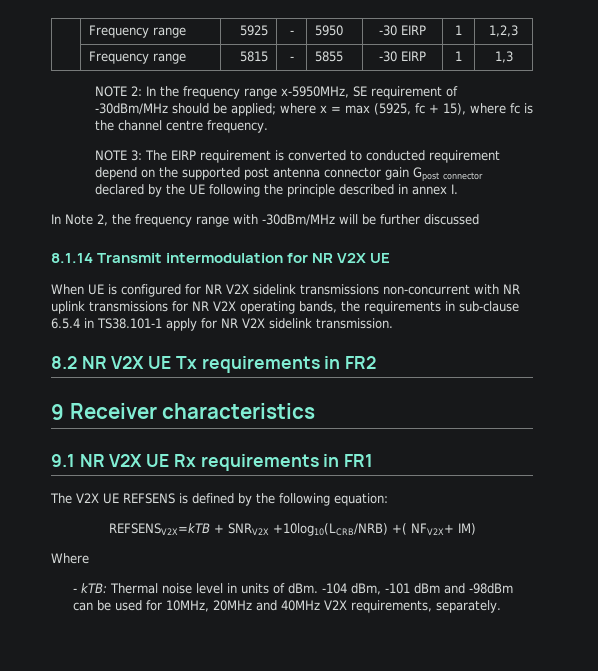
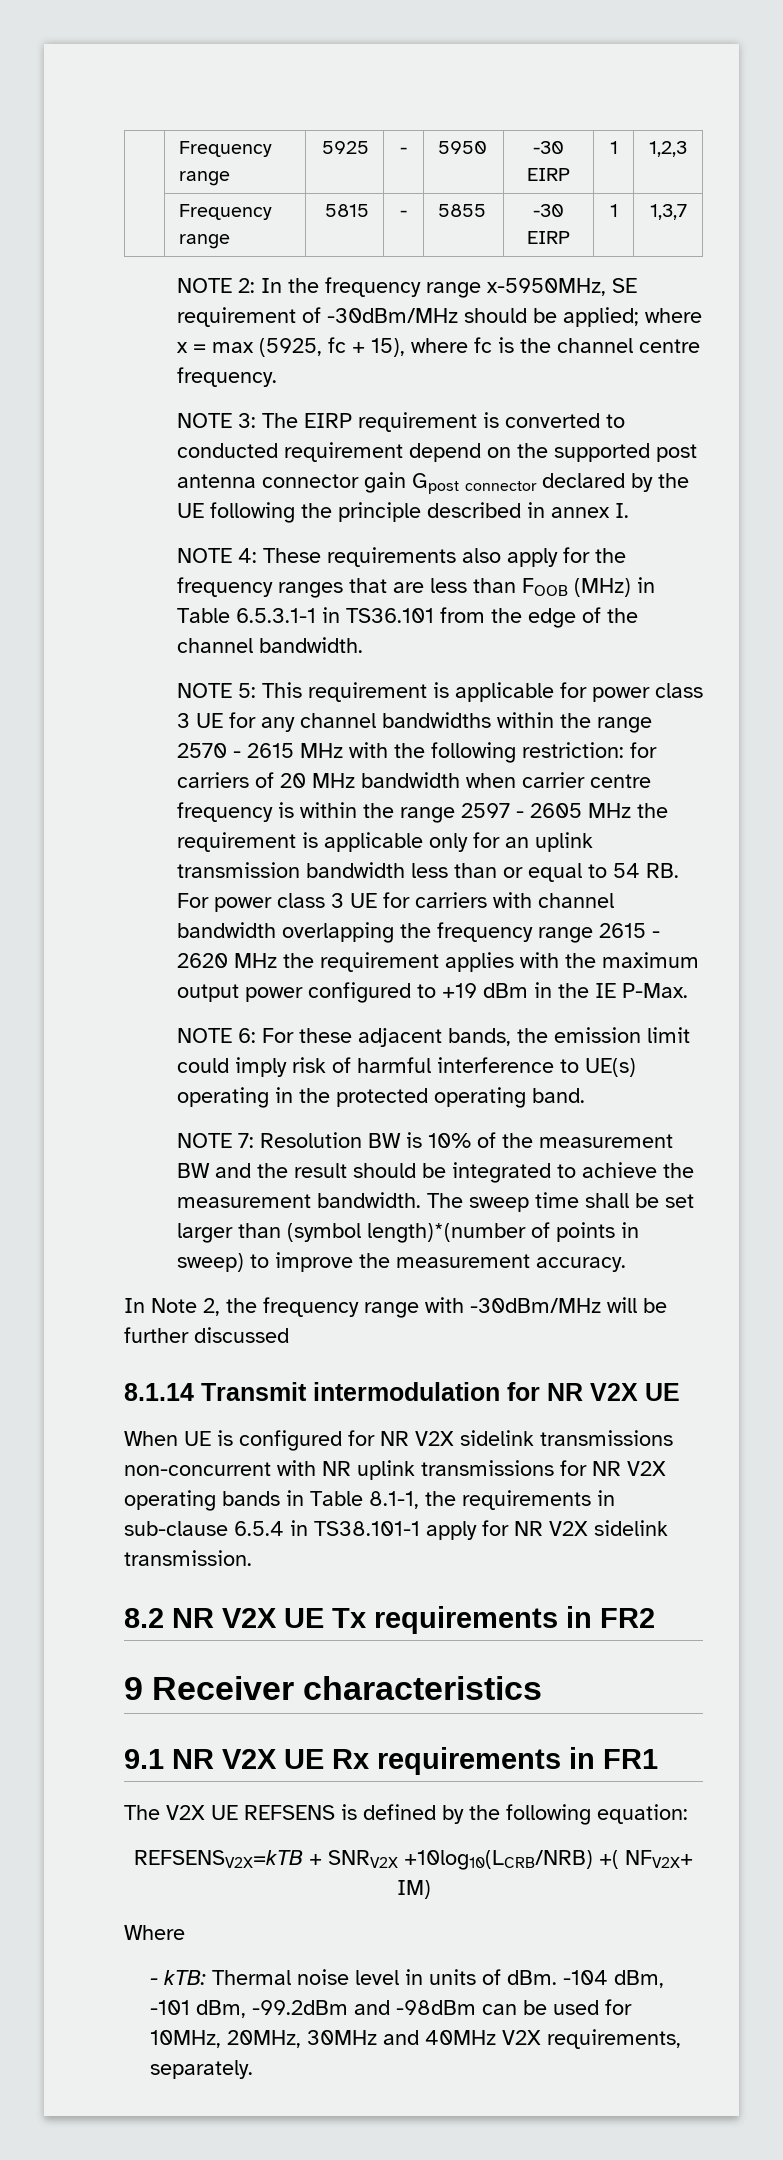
- | Frequency range | 5815 | - | 5855 | -30 EIRP | 1 | 1,3
+ | Frequency range | 5815 | - | 5855 | -30 EIRP | 1 | 1,3,7
+ NOTE 4: These requirements also apply for the frequency ranges that are less than FOOB (MHz) in Table 6.5.3.1-1 in TS36.101 from the edge of the channel bandwidth.
+ NOTE 5: This requirement is applicable for power class 3 UE for any channel bandwidths within the range 2570 - 2615 MHz with the following restriction: for carriers of 20 MHz bandwidth when carrier centre frequency is within the range 2597 - 2605 MHz the requirement is applicable only for an uplink transmission bandwidth less than or equal to 54 RB. For power class 3 UE for carriers with channel bandwidth overlapping the frequency range 2615 - 2620 MHz the requirement applies with the maximum output power configured to +19 dBm in the IE P-Max.
+ NOTE 6: For these adjacent bands, the emission limit could imply risk of harmful interference to UE(s) operating in the protected operating band.
+ NOTE 7: Resolution BW is 10% of the measurement BW and the result should be integrated to achieve the measurement bandwidth. The sweep time shall be set larger than (symbol length)*(number of points in sweep) to improve the measurement accuracy.
- When UE is configured for NR V2X sidelink transmissions non-concurrent with NR uplink transmissions for NR V2X operating bands, the requirements in sub-clause 6.5.4 in TS38.101-1 apply for NR V2X sidelink transmission.
+ When UE is configured for NR V2X sidelink transmissions non-concurrent with NR uplink transmissions for NR V2X operating bands in Table 8.1-1, the requirements in sub-clause 6.5.4 in TS38.101-1 apply for NR V2X sidelink transmission.
- -104 dBm, -101 dBm and -98dBm can be used for 10MHz, 20MHz and 40MHz V2X requirements, separately.
+ -104 dBm, -101 dBm, -99.2dBm and -98dBm can be used for 10MHz, 20MHz, 30MHz and 40MHz V2X requirements, separately.

